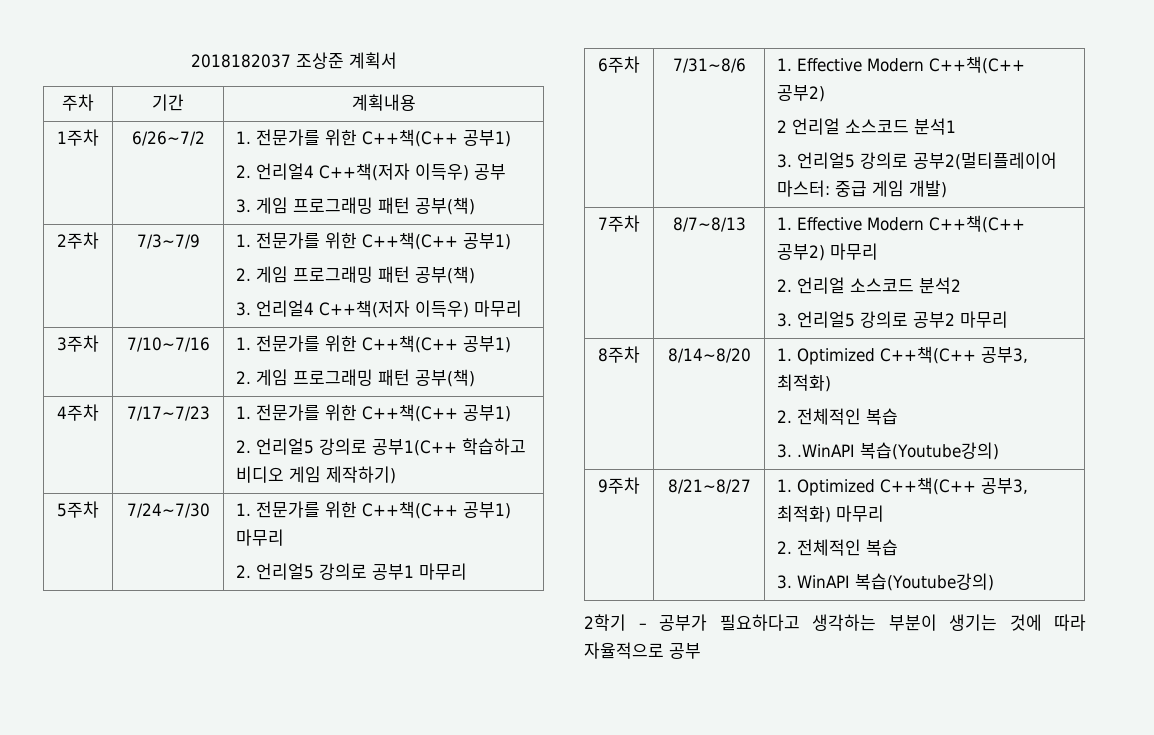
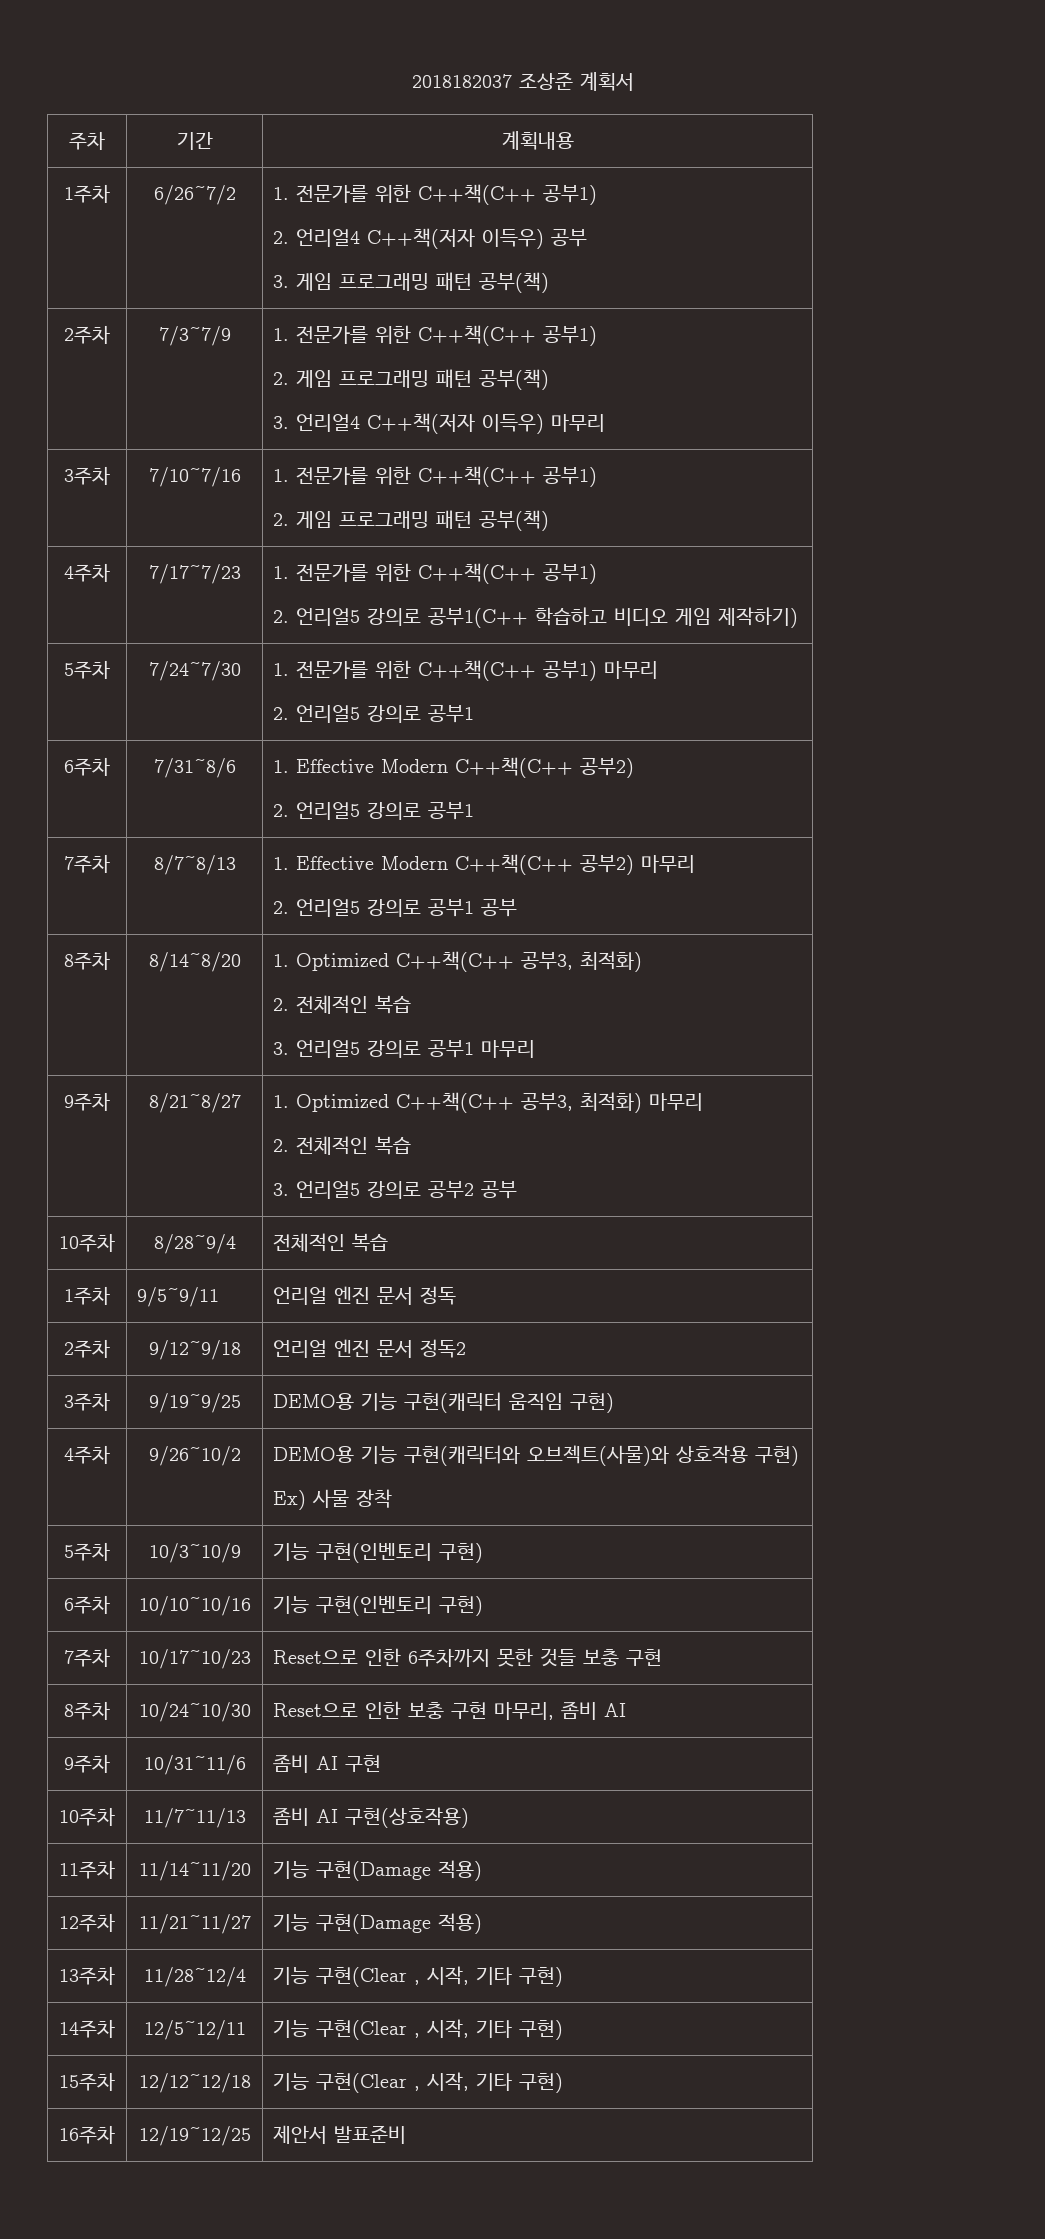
  5주차 | 7/24~7/30 | 1. 전문가를 위한 C++책(C++ 공부1) 마무리
- 2. 언리얼5 강의로 공부1 마무리
+ 2. 언리얼5 강의로 공부1
  6주차 | 7/31~8/6 | 1. Effective Modern C++책(C++ 공부2)
- 2 언리얼 소스코드 분석1
- 3. 언리얼5 강의로 공부2(멀티플레이어 마스터: 중급 게임 개발)
+ 2. 언리얼5 강의로 공부1
  7주차 | 8/7~8/13 | 1. Effective Modern C++책(C++ 공부2) 마무리
- 2. 언리얼 소스코드 분석2
- 3. 언리얼5 강의로 공부2 마무리
+ 2. 언리얼5 강의로 공부1 공부
  8주차 | 8/14~8/20 | 1. Optimized C++책(C++ 공부3, 최적화)
  2. 전체적인 복습
- 3. .WinAPI 복습(Youtube강의)
+ 3. 언리얼5 강의로 공부1 마무리
  9주차 | 8/21~8/27 | 1. Optimized C++책(C++ 공부3, 최적화) 마무리
  2. 전체적인 복습
- 3. WinAPI 복습(Youtube강의)
- 2학기 – 공부가 필요하다고 생각하는 부분이 생기는 것에 따라 자율적으로 공부
+ 3. 언리얼5 강의로 공부2 공부
+ 10주차 | 8/28~9/4 | 전체적인 복습
+ 1주차 | 9/5~9/11 | 언리얼 엔진 문서 정독
+ 2주차 | 9/12~9/18 | 언리얼 엔진 문서 정독2
+ 3주차 | 9/19~9/25 | DEMO용 기능 구현(캐릭터 움직임 구현)
+ 4주차 | 9/26~10/2 | DEMO용 기능 구현(캐릭터와 오브젝트(사물)와 상호작용 구현)
+ Ex) 사물 장착
+ 5주차 | 10/3~10/9 | 기능 구현(인벤토리 구현)
+ 6주차 | 10/10~10/16 | 기능 구현(인벤토리 구현)
+ 7주차 | 10/17~10/23 | Reset으로 인한 6주차까지 못한 것들 보충 구현
+ 8주차 | 10/24~10/30 | Reset으로 인한 보충 구현 마무리, 좀비 AI
+ 9주차 | 10/31~11/6 | 좀비 AI 구현
+ 10주차 | 11/7~11/13 | 좀비 AI 구현(상호작용)
+ 11주차 | 11/14~11/20 | 기능 구현(Damage 적용)
+ 12주차 | 11/21~11/27 | 기능 구현(Damage 적용)
+ 13주차 | 11/28~12/4 | 기능 구현(Clear , 시작, 기타 구현)
+ 14주차 | 12/5~12/11 | 기능 구현(Clear , 시작, 기타 구현)
+ 15주차 | 12/12~12/18 | 기능 구현(Clear , 시작, 기타 구현)
+ 16주차 | 12/19~12/25 | 제안서 발표준비

